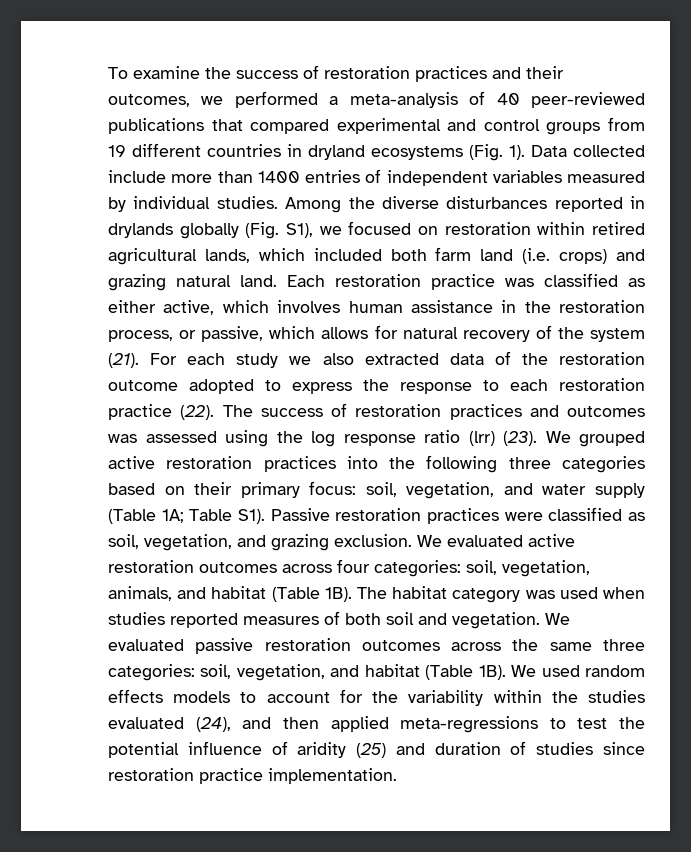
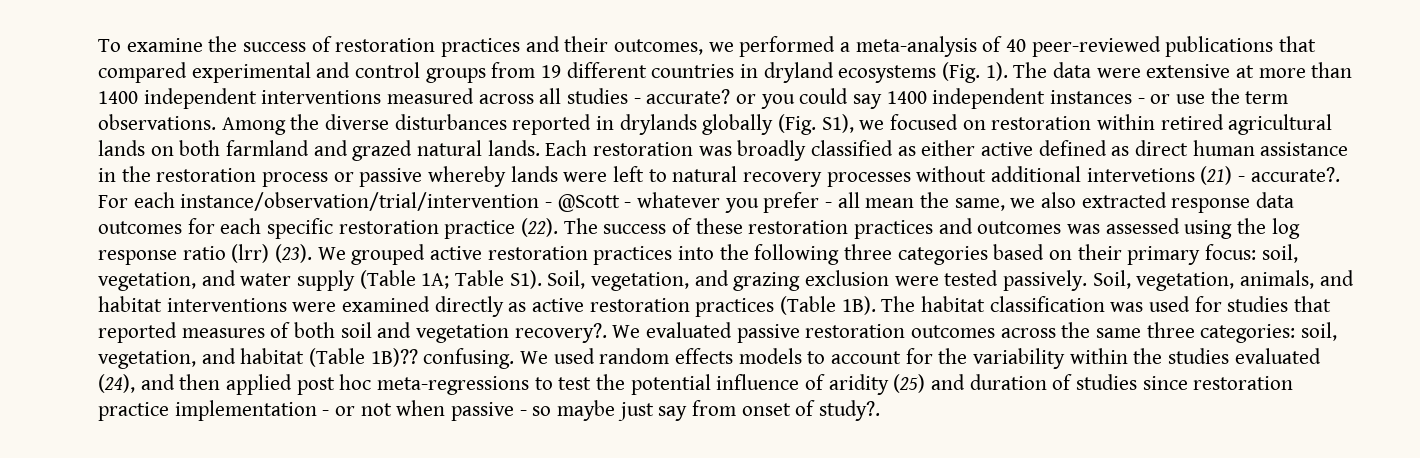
- Data collected include more than 1400 entries of independent variables measured by individual studies.
+ The data were extensive at more than 1400 independent interventions measured across all studies - accurate? or you could say 1400 independent instances - or use the term observations.
- Among the diverse disturbances reported in drylands globally (Fig. S1), we focused on restoration within retired agricultural lands, which included both farm land (i.e. crops) and grazing natural land. Each restoration practice was classified as either active, which involves human assistance in the restoration process, or passive, which allows for natural recovery of the system (21). For each study we also extracted data of the restoration outcome adopted to express the response to each restoration practice (22).
+ Among the diverse disturbances reported in drylands globally (Fig. S1), we focused on restoration within retired agricultural lands on both farmland and grazed natural lands. Each restoration was broadly classified as either active defined as direct human assistance in the restoration process or passive whereby lands were left to natural recovery processes without additional intervetions (21) - accurate?. For each instance/observation/trial/intervention - @Scott - whatever you prefer - all mean the same, we also extracted response data outcomes for each specific restoration practice (22).
- The success of restoration practices and outcomes was assessed using the log response ratio (lrr) (23).
+ The success of these restoration practices and outcomes was assessed using the log response ratio (lrr) (23).
- We grouped active restoration practices into the following three categories based on their primary focus: soil, vegetation, and water supply (Table 1A; Table S1). Passive restoration practices were classified as soil, vegetation, and grazing exclusion. We evaluated active restoration outcomes across four categories: soil, vegetation, animals, and habitat (Table 1B).
+ We grouped active restoration practices into the following three categories based on their primary focus: soil, vegetation, and water supply (Table 1A; Table S1). Soil, vegetation, and grazing exclusion were tested passively. Soil, vegetation, animals, and habitat interventions were examined directly as active restoration practices (Table 1B).
- The habitat category was used when studies reported measures of both soil and vegetation.
+ The habitat classification was used for studies that reported measures of both soil and vegetation recovery?.
- We evaluated passive restoration outcomes across the same three categories: soil, vegetation, and habitat (Table 1B).
+ We evaluated passive restoration outcomes across the same three categories: soil, vegetation, and habitat (Table 1B)?? confusing.
- We used random effects models to account for the variability within the studies evaluated (24), and then applied meta-regressions to test the potential influence of aridity (25) and duration of studies since restoration practice implementation.
+ We used random effects models to account for the variability within the studies evaluated (24), and then applied post hoc meta-regressions to test the potential influence of aridity (25) and duration of studies since restoration practice implementation - or not when passive - so maybe just say from onset of study?.

